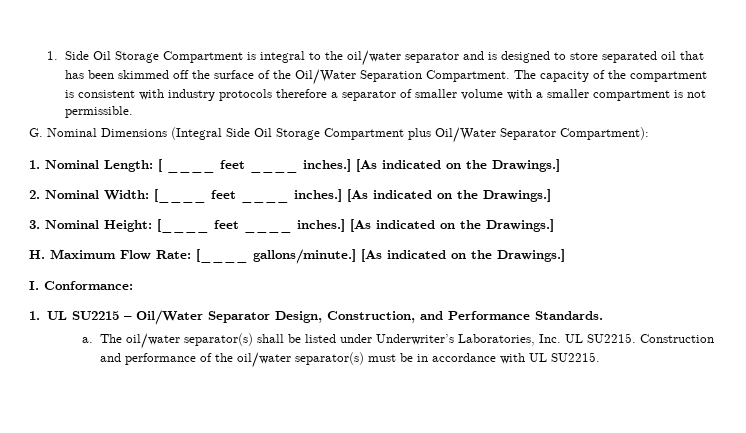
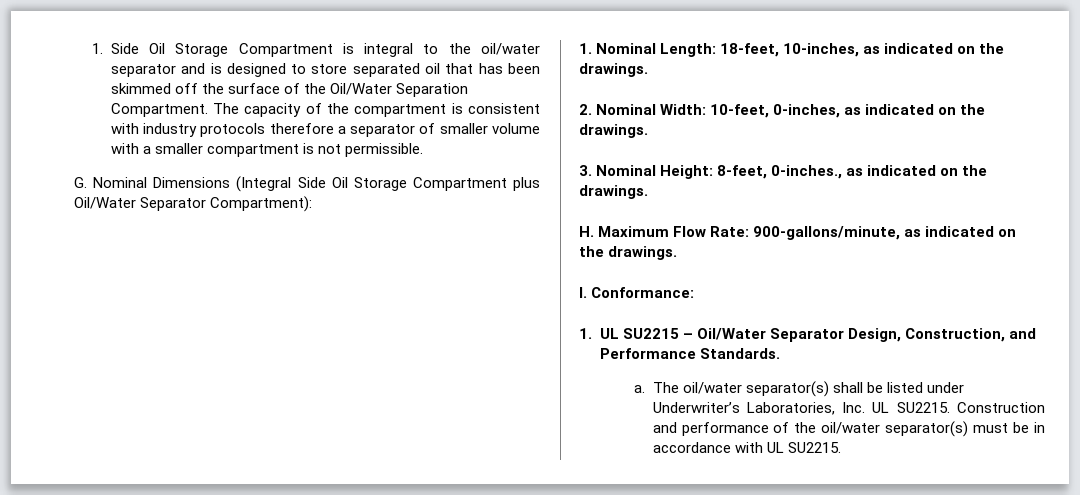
- 1. Nominal Length: [ ____ feet ____ inches.] [As indicated on the Drawings.]
+ 1. Nominal Length: 18-feet, 10-inches, as indicated on the drawings.
- 2. Nominal Width: [____ feet ____ inches.] [As indicated on the Drawings.]
+ 2. Nominal Width: 10-feet, 0-inches, as indicated on the drawings.
- 3. Nominal Height: [____ feet ____ inches.] [As indicated on the Drawings.]
+ 3. Nominal Height: 8-feet, 0-inches., as indicated on the drawings.
- H. Maximum Flow Rate: [____ gallons/minute.] [As indicated on the Drawings.]
+ H. Maximum Flow Rate: 900-gallons/minute, as indicated on the drawings.

